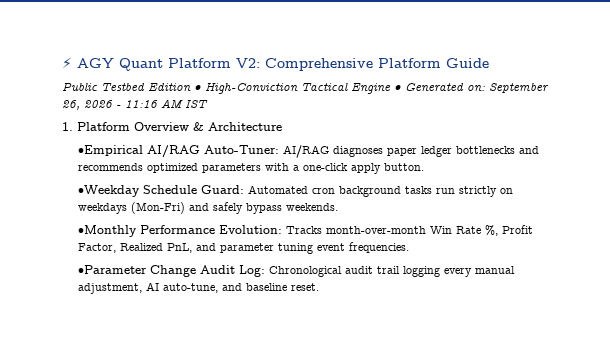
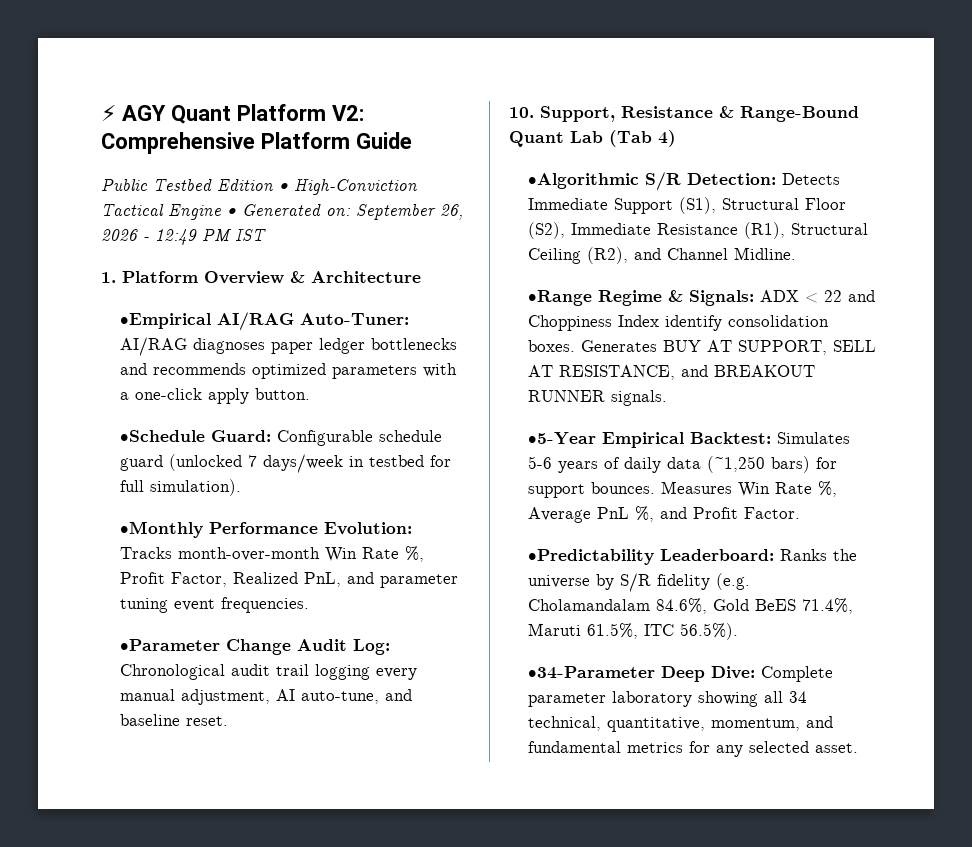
- Public Testbed Edition • High-Conviction Tactical Engine • Generated on: September 26, 2026 - 11:16 AM IST
+ Public Testbed Edition • High-Conviction Tactical Engine • Generated on: September 26, 2026 - 12:49 PM IST
- •Weekday Schedule Guard: Automated cron background tasks run strictly on weekdays (Mon-Fri) and safely bypass weekends.
+ •Schedule Guard: Configurable schedule guard (unlocked 7 days/week in testbed for full simulation).
+ 10. Support, Resistance & Range-Bound Quant Lab (Tab 4)
+ •Algorithmic S/R Detection: Detects Immediate Support (S1), Structural Floor (S2), Immediate Resistance (R1), Structural Ceiling (R2), and Channel Midline.
+ •Range Regime & Signals: ADX < 22 and Choppiness Index identify consolidation boxes. Generates BUY AT SUPPORT, SELL AT RESISTANCE, and BREAKOUT RUNNER signals.
+ •5-Year Empirical Backtest: Simulates 5-6 years of daily data (~1,250 bars) for support bounces. Measures Win Rate %, Average PnL %, and Profit Factor.
+ •Predictability Leaderboard: Ranks the universe by S/R fidelity (e.g. Cholamandalam 84.6%, Gold BeES 71.4%, Maruti 61.5%, ITC 56.5%).
+ •34-Parameter Deep Dive: Complete parameter laboratory showing all 34 technical, quantitative, momentum, and fundamental metrics for any selected asset.

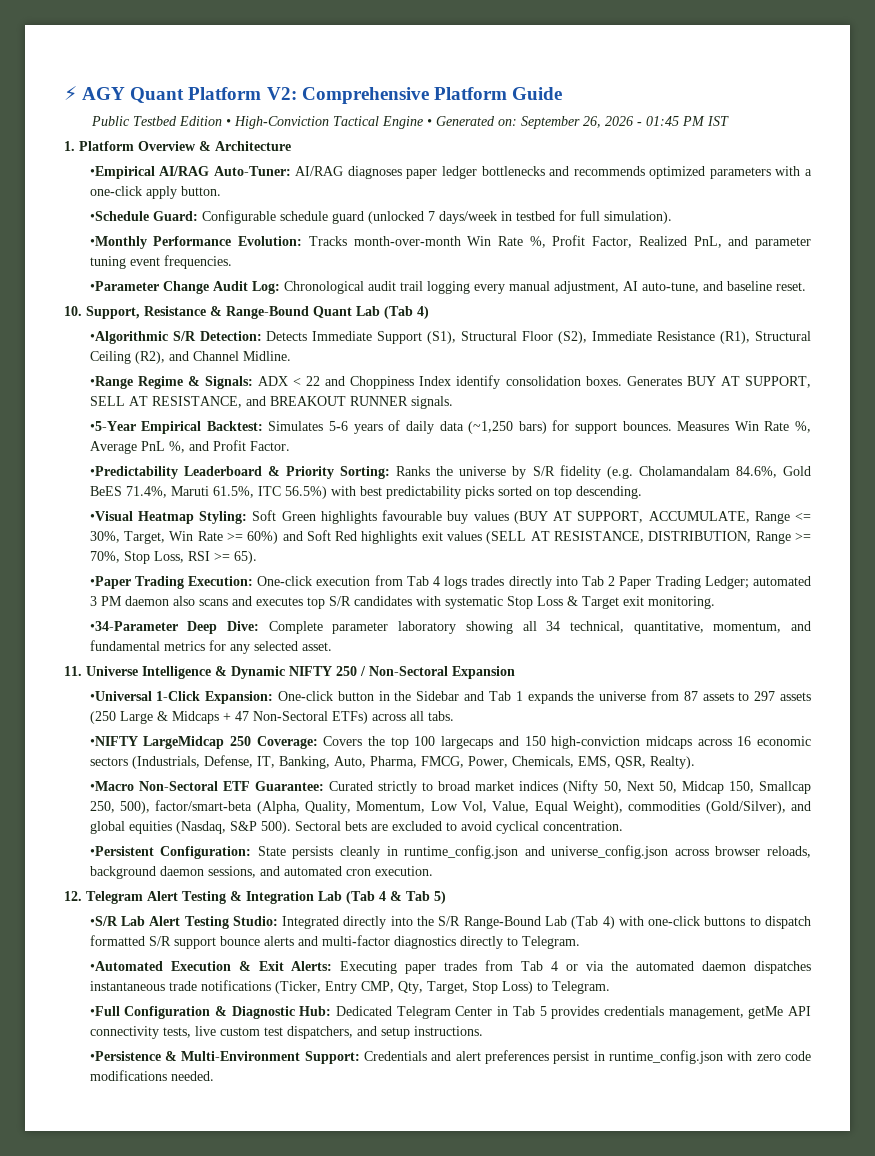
- Public Testbed Edition • High-Conviction Tactical Engine • Generated on: September 26, 2026 - 12:49 PM IST
+ Public Testbed Edition • High-Conviction Tactical Engine • Generated on: September 26, 2026 - 01:45 PM IST
- •Predictability Leaderboard: Ranks the universe by S/R fidelity (e.g. Cholamandalam 84.6%, Gold BeES 71.4%, Maruti 61.5%, ITC 56.5%).
+ •Predictability Leaderboard & Priority Sorting: Ranks the universe by S/R fidelity (e.g. Cholamandalam 84.6%, Gold BeES 71.4%, Maruti 61.5%, ITC 56.5%) with best predictability picks sorted on top descending.
+ •Visual Heatmap Styling: Soft Green highlights favourable buy values (BUY AT SUPPORT, ACCUMULATE, Range <= 30%, Target, Win Rate >= 60%) and Soft Red highlights exit values (SELL AT RESISTANCE, DISTRIBUTION, Range >= 70%, Stop Loss, RSI >= 65).
+ •Paper Trading Execution: One-click execution from Tab 4 logs trades directly into Tab 2 Paper Trading Ledger; automated 3 PM daemon also scans and executes top S/R candidates with systematic Stop Loss & Target exit monitoring.
+ 11. Universe Intelligence & Dynamic NIFTY 250 / Non-Sectoral Expansion
+ •Universal 1-Click Expansion: One-click button in the Sidebar and Tab 1 expands the universe from 87 assets to 297 assets (250 Large & Midcaps + 47 Non-Sectoral ETFs) across all tabs.
+ •NIFTY LargeMidcap 250 Coverage: Covers the top 100 largecaps and 150 high-conviction midcaps across 16 economic sectors (Industrials, Defense, IT, Banking, Auto, Pharma, FMCG, Power, Chemicals, EMS, QSR, Realty).
+ •Macro Non-Sectoral ETF Guarantee: Curated strictly to broad market indices (Nifty 50, Next 50, Midcap 150, Smallcap 250, 500), factor/smart-beta (Alpha, Quality, Momentum, Low Vol, Value, Equal Weight), commodities (Gold/Silver), and global equities (Nasdaq, S&P 500). Sectoral bets are excluded to avoid cyclical concentration.
+ •Persistent Configuration: State persists cleanly in runtime_config.json and universe_config.json across browser reloads, background daemon sessions, and automated cron execution.
+ 12. Telegram Alert Testing & Integration Lab (Tab 4 & Tab 5)
+ •S/R Lab Alert Testing Studio: Integrated directly into the S/R Range-Bound Lab (Tab 4) with one-click buttons to dispatch formatted S/R support bounce alerts and multi-factor diagnostics directly to Telegram.
+ •Automated Execution & Exit Alerts: Executing paper trades from Tab 4 or via the automated daemon dispatches instantaneous trade notifications (Ticker, Entry CMP, Qty, Target, Stop Loss) to Telegram.
+ •Full Configuration & Diagnostic Hub: Dedicated Telegram Center in Tab 5 provides credentials management, getMe API connectivity tests, live custom test dispatchers, and setup instructions.
+ •Persistence & Multi-Environment Support: Credentials and alert preferences persist in runtime_config.json with zero code modifications needed.

